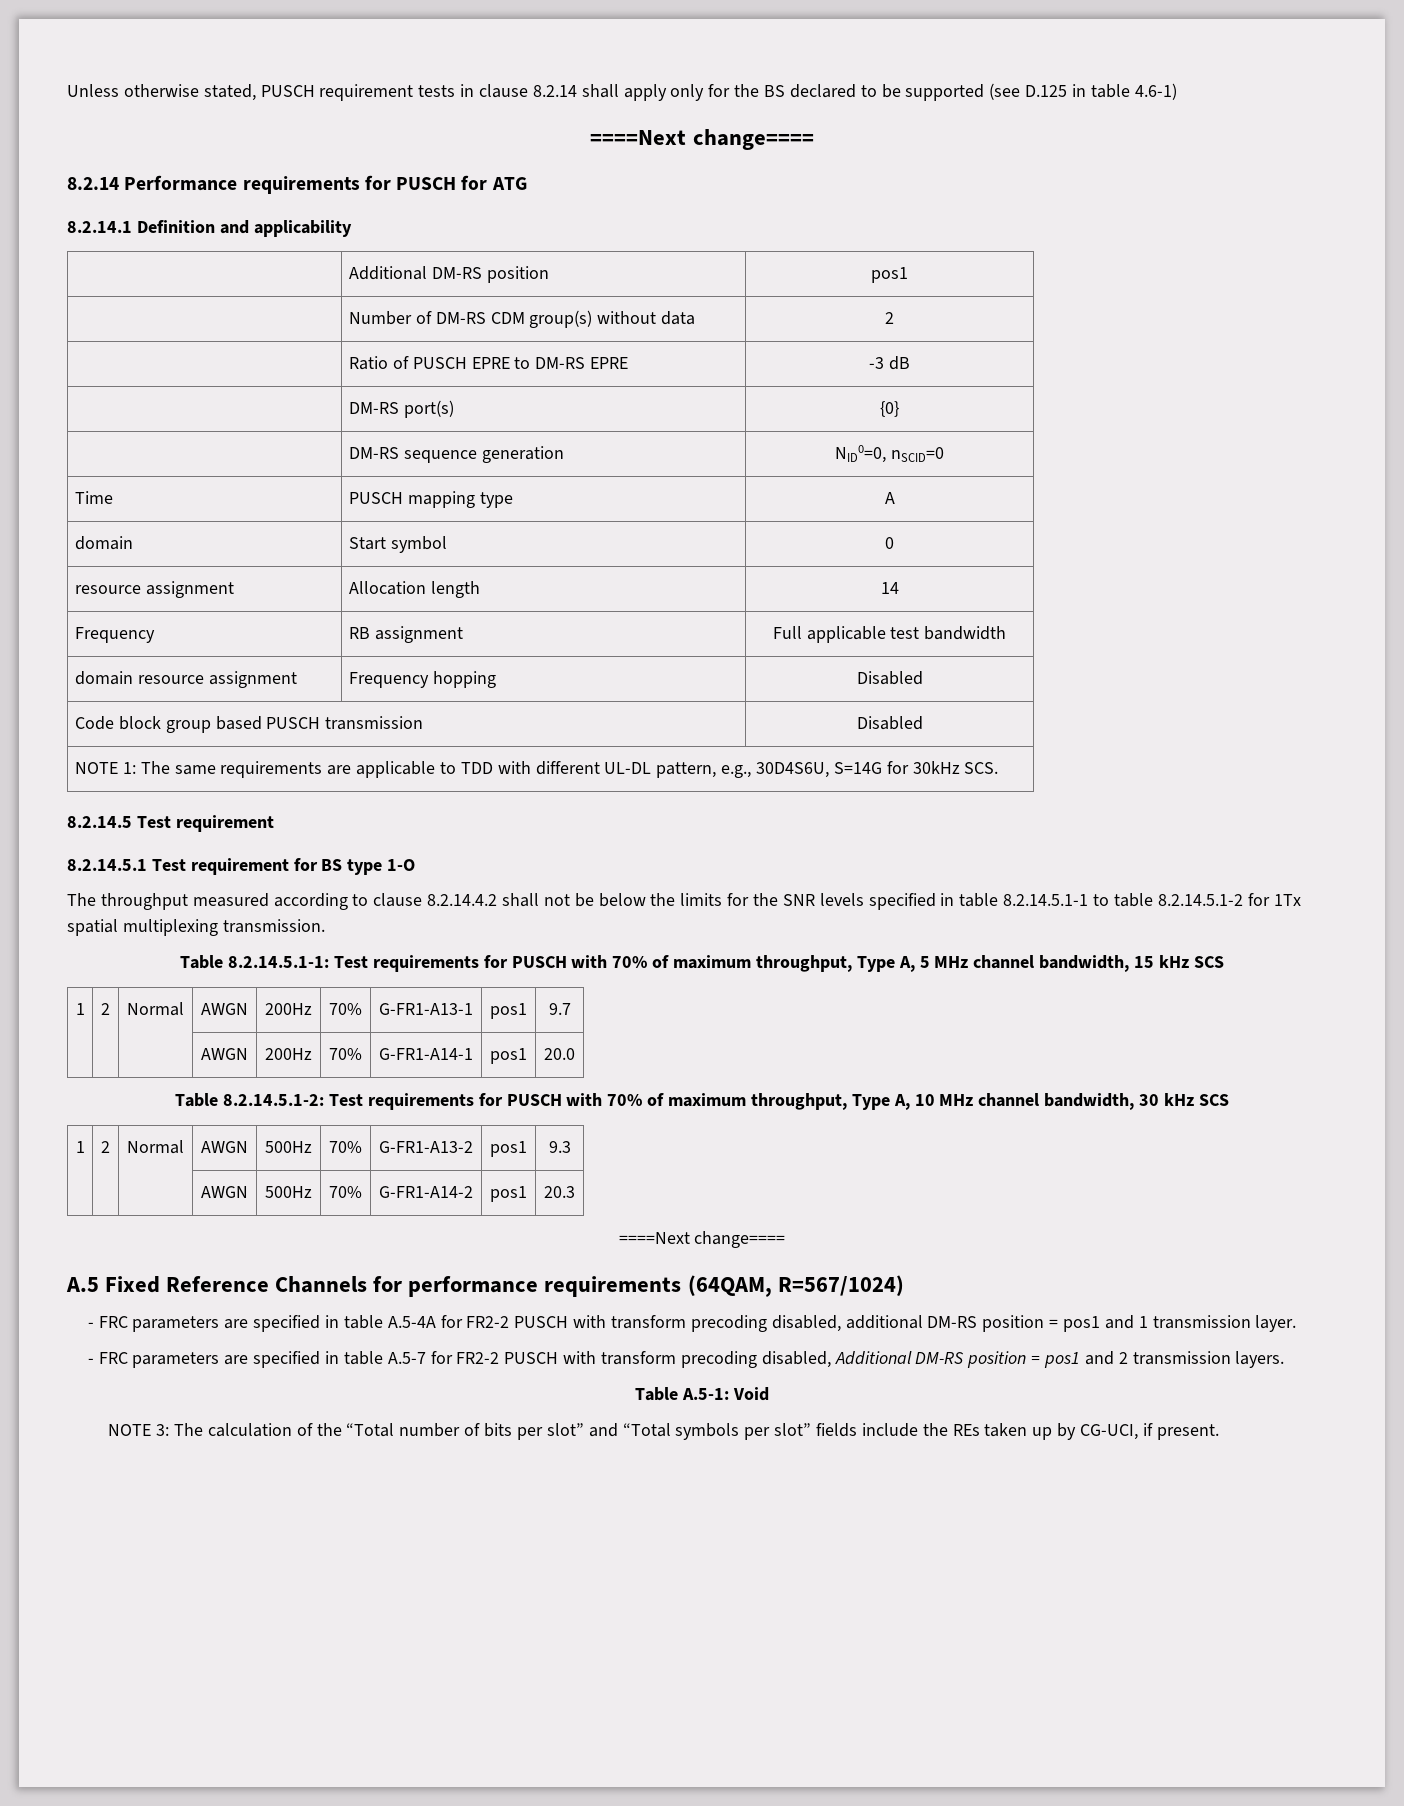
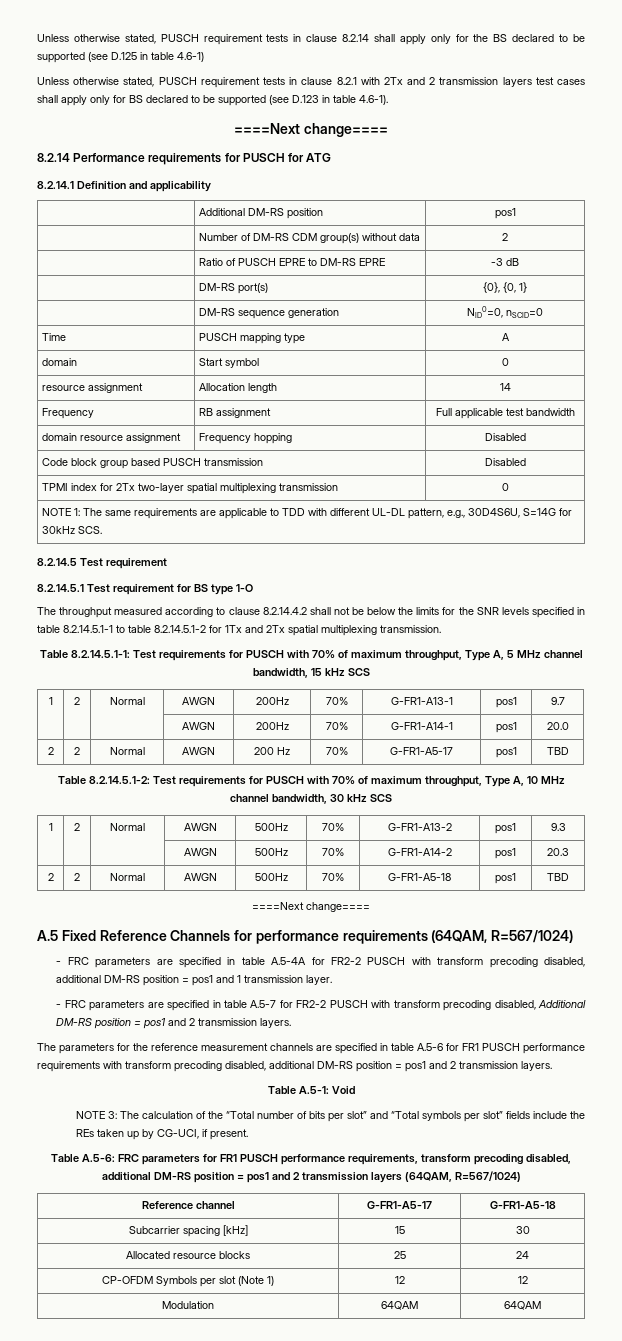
+ Unless otherwise stated, PUSCH requirement tests in clause 8.2.1 with 2Tx and 2 transmission layers test cases shall apply only for BS declared to be supported (see D.123 in table 4.6-1).
- | DM-RS port(s) | {0}
+ | DM-RS port(s) | {0}, {0, 1}
+ TPMI index for 2Tx two-layer spatial multiplexing transmission | 0
- The throughput measured according to clause 8.2.14.4.2 shall not be below the limits for the SNR levels specified in table 8.2.14.5.1-1 to table 8.2.14.5.1-2 for 1Tx spatial multiplexing transmission.
+ The throughput measured according to clause 8.2.14.4.2 shall not be below the limits for the SNR levels specified in table 8.2.14.5.1-1 to table 8.2.14.5.1-2 for 1Tx and 2Tx spatial multiplexing transmission.
+ 2 | 2 | Normal | AWGN | 200 Hz | 70% | G-FR1-A5-17 | pos1 | TBD
+ 2 | 2 | Normal | AWGN | 500Hz | 70% | G-FR1-A5-18 | pos1 | TBD
+ The parameters for the reference measurement channels are specified in table A.5-6 for FR1 PUSCH performance requirements with transform precoding disabled, additional DM-RS position = pos1 and 2 transmission layers.
+ Table A.5-6: FRC parameters for FR1 PUSCH performance requirements, transform precoding disabled, additional DM-RS position = pos1 and 2 transmission layers (64QAM, R=567/1024)
+ Reference channel | G-FR1-A5-17 | G-FR1-A5-18
+ Subcarrier spacing [kHz] | 15 | 30
+ Allocated resource blocks | 25 | 24
+ CP-OFDM Symbols per slot (Note 1) | 12 | 12
+ Modulation | 64QAM | 64QAM

